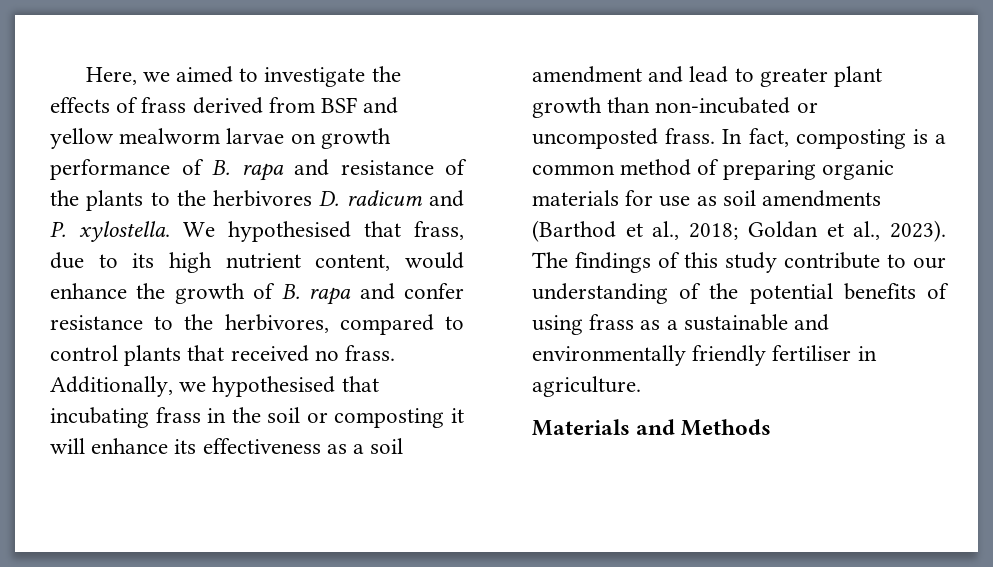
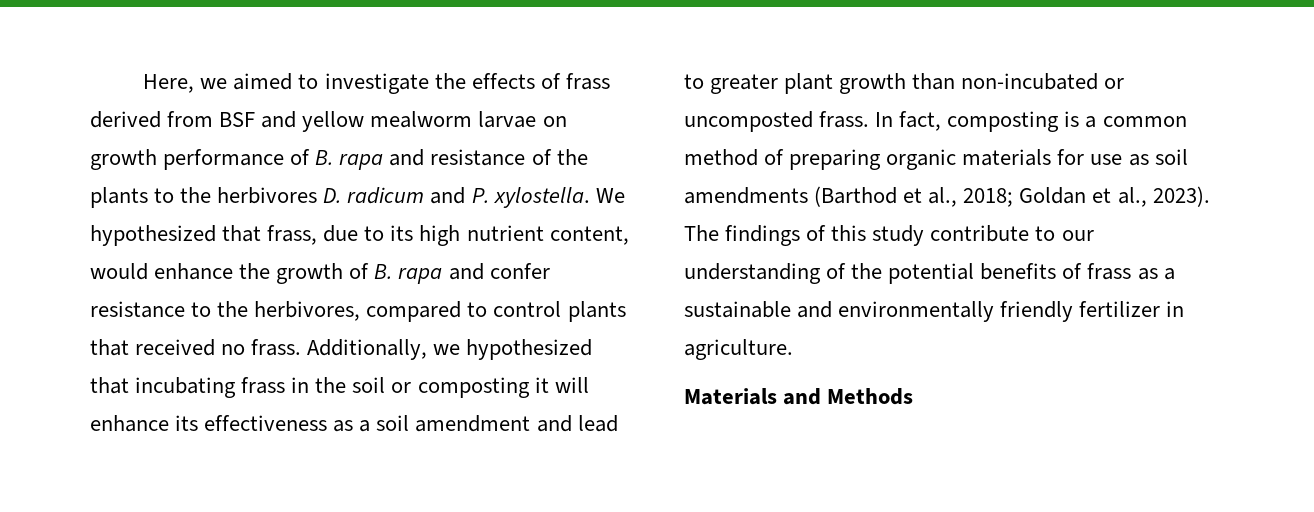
- We hypothesised that frass, due to its high nutrient content, would enhance the growth of B. rapa and confer resistance to the herbivores, compared to control plants that received no frass.
+ We hypothesized that frass, due to its high nutrient content, would enhance the growth of B. rapa and confer resistance to the herbivores, compared to control plants that received no frass.
- Additionally, we hypothesised that incubating frass in the soil or composting it will enhance its effectiveness as a soil amendment and lead to greater plant growth than non-incubated or uncomposted frass.
+ Additionally, we hypothesized that incubating frass in the soil or composting it will enhance its effectiveness as a soil amendment and lead to greater plant growth than non-incubated or uncomposted frass.
- The findings of this study contribute to our understanding of the potential benefits of using frass as a sustainable and environmentally friendly fertiliser in agriculture.
+ The findings of this study contribute to our understanding of the potential benefits of frass as a sustainable and environmentally friendly fertilizer in agriculture.

